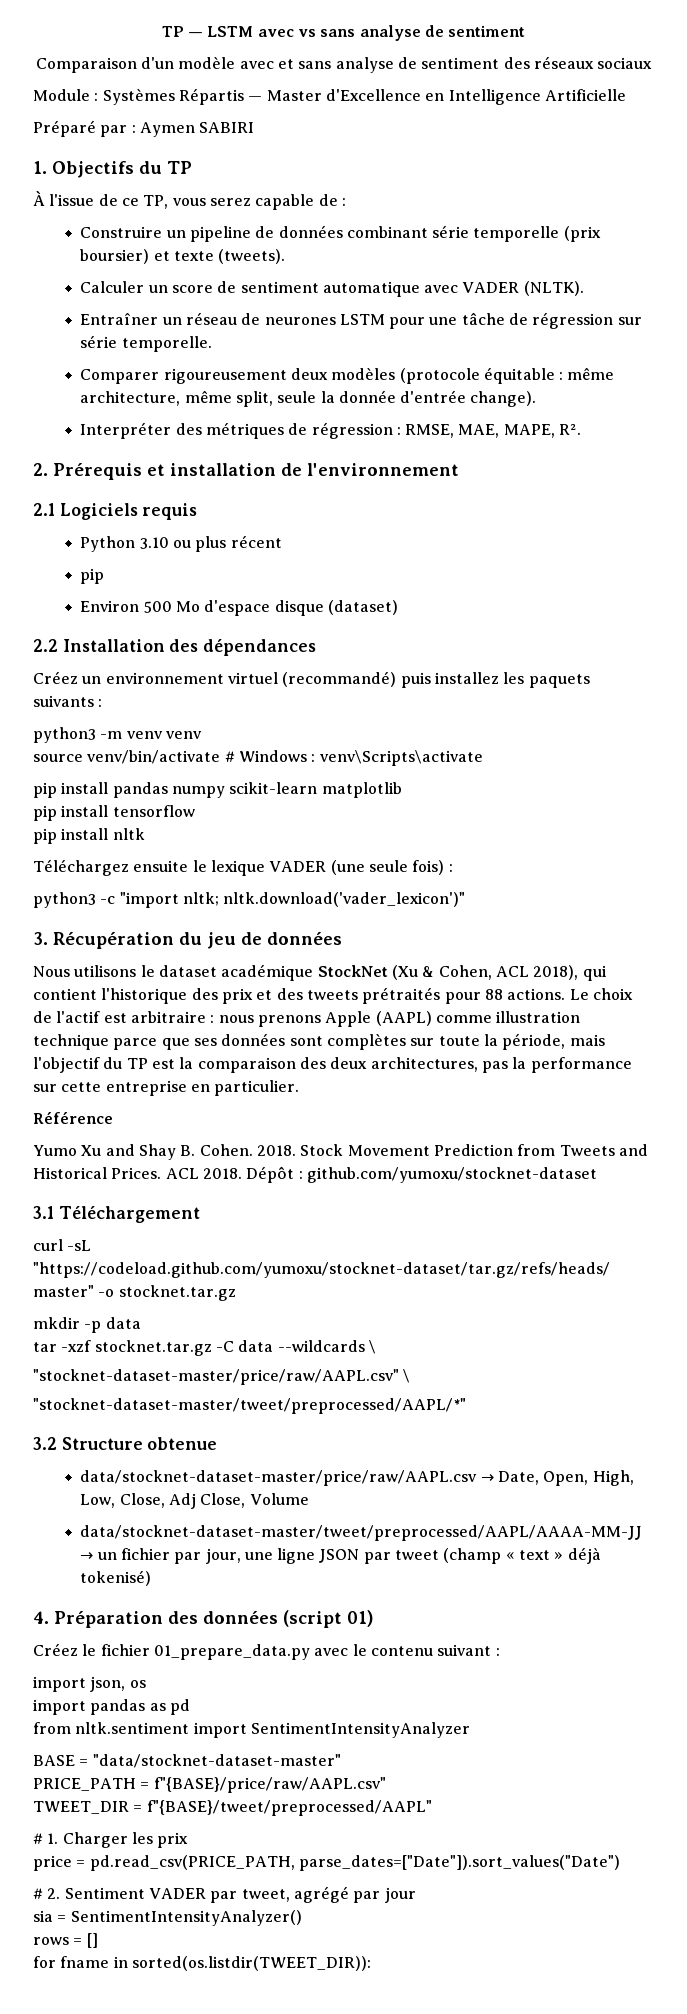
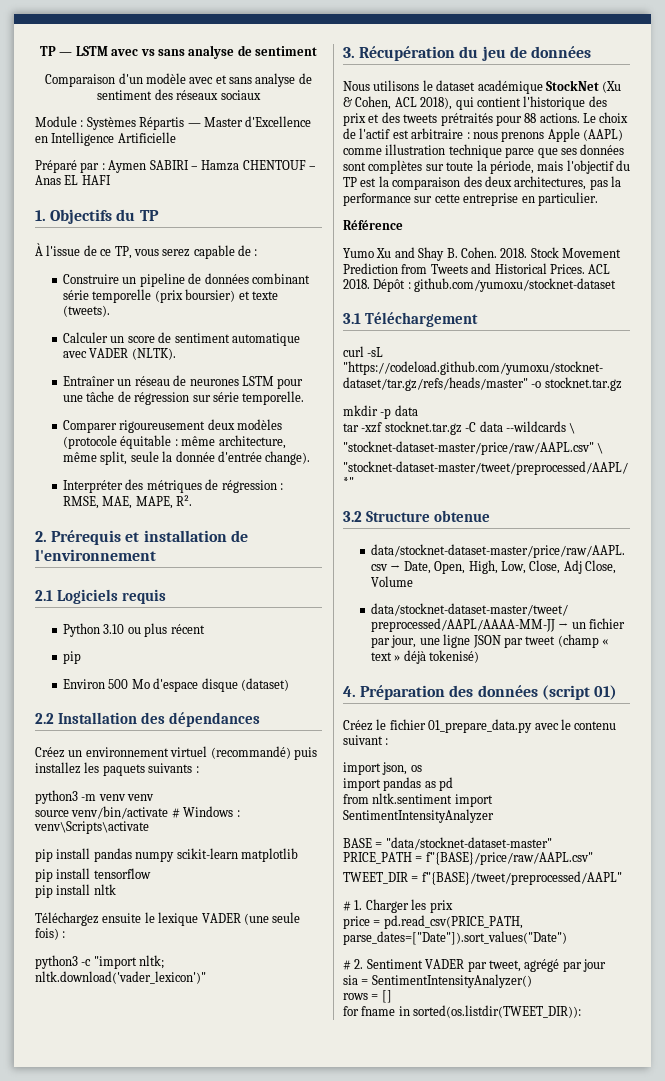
- Préparé par : Aymen SABIRI
+ Préparé par : Aymen SABIRI – Hamza CHENTOUF – Anas EL HAFI

